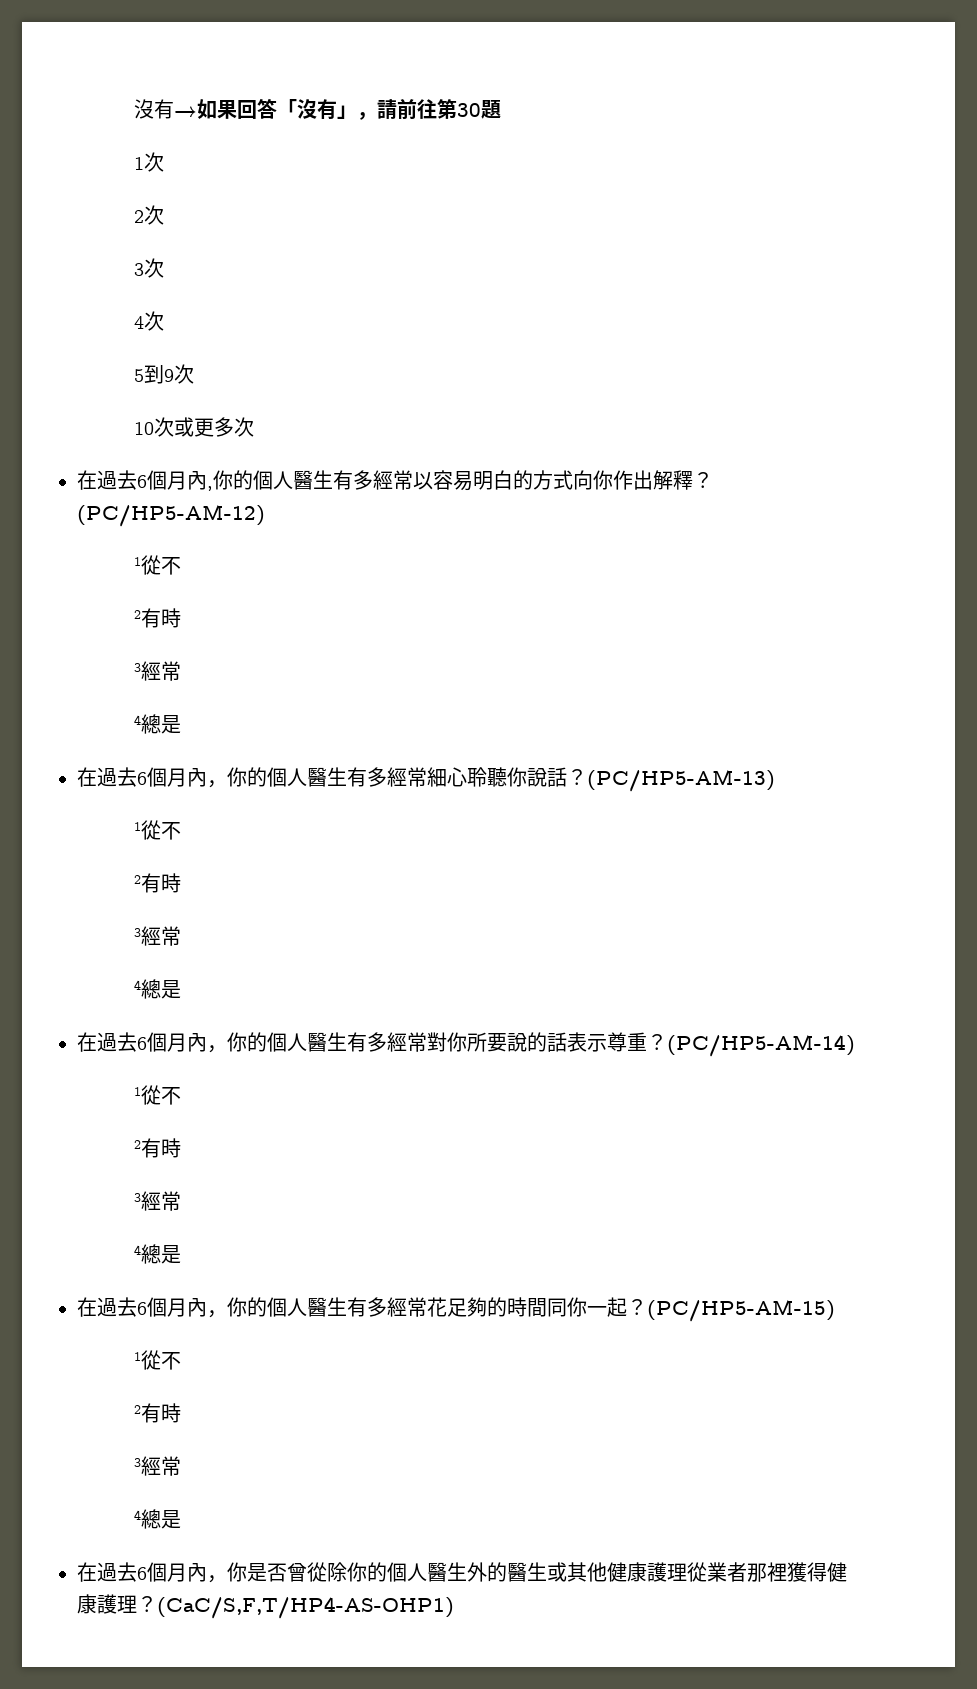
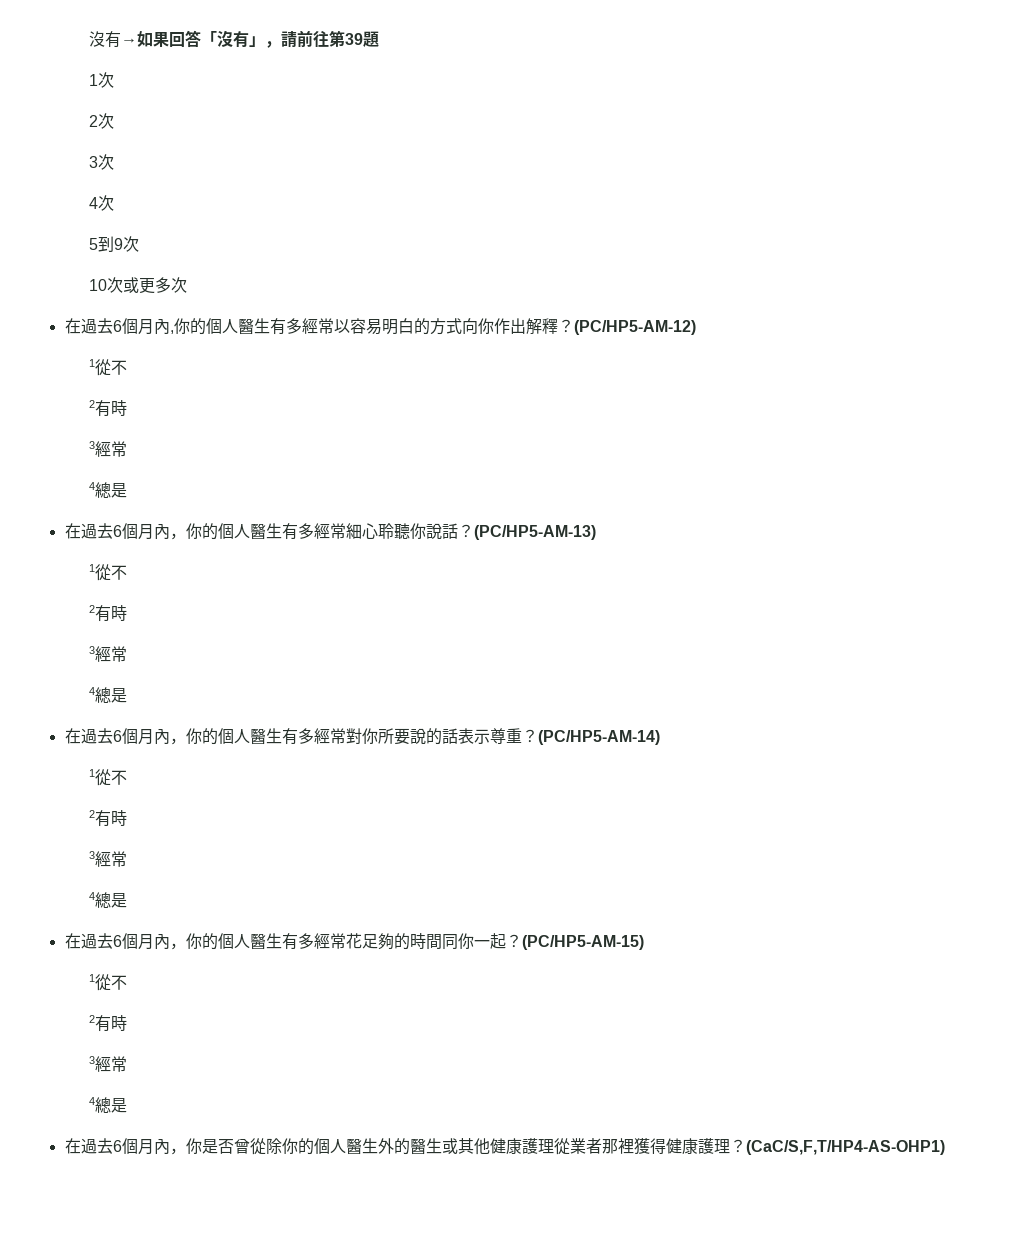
- 沒有→如果回答「沒有」，請前往第30題
+ 沒有→如果回答「沒有」，請前往第39題

